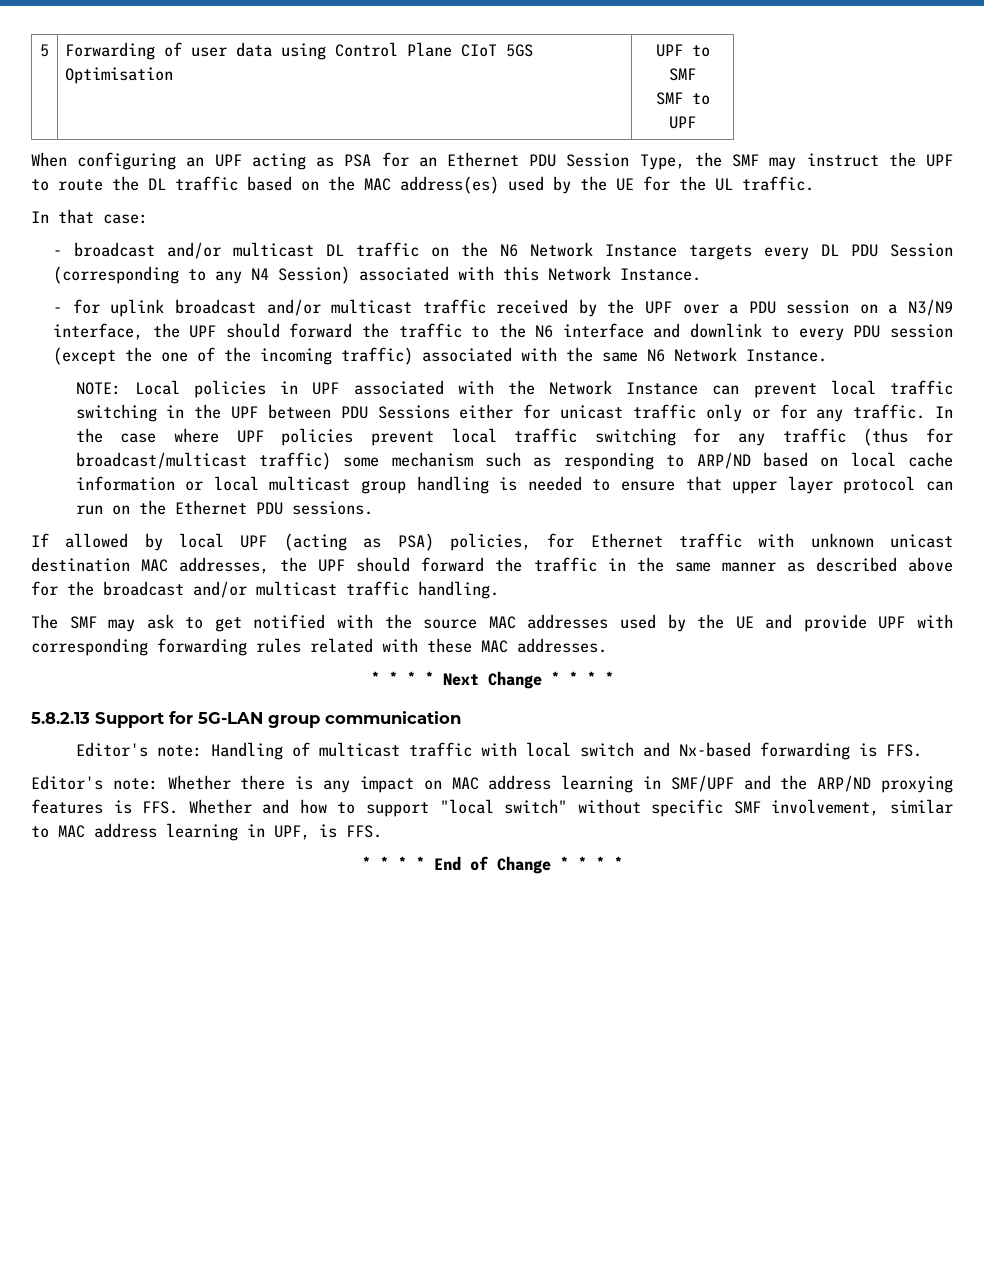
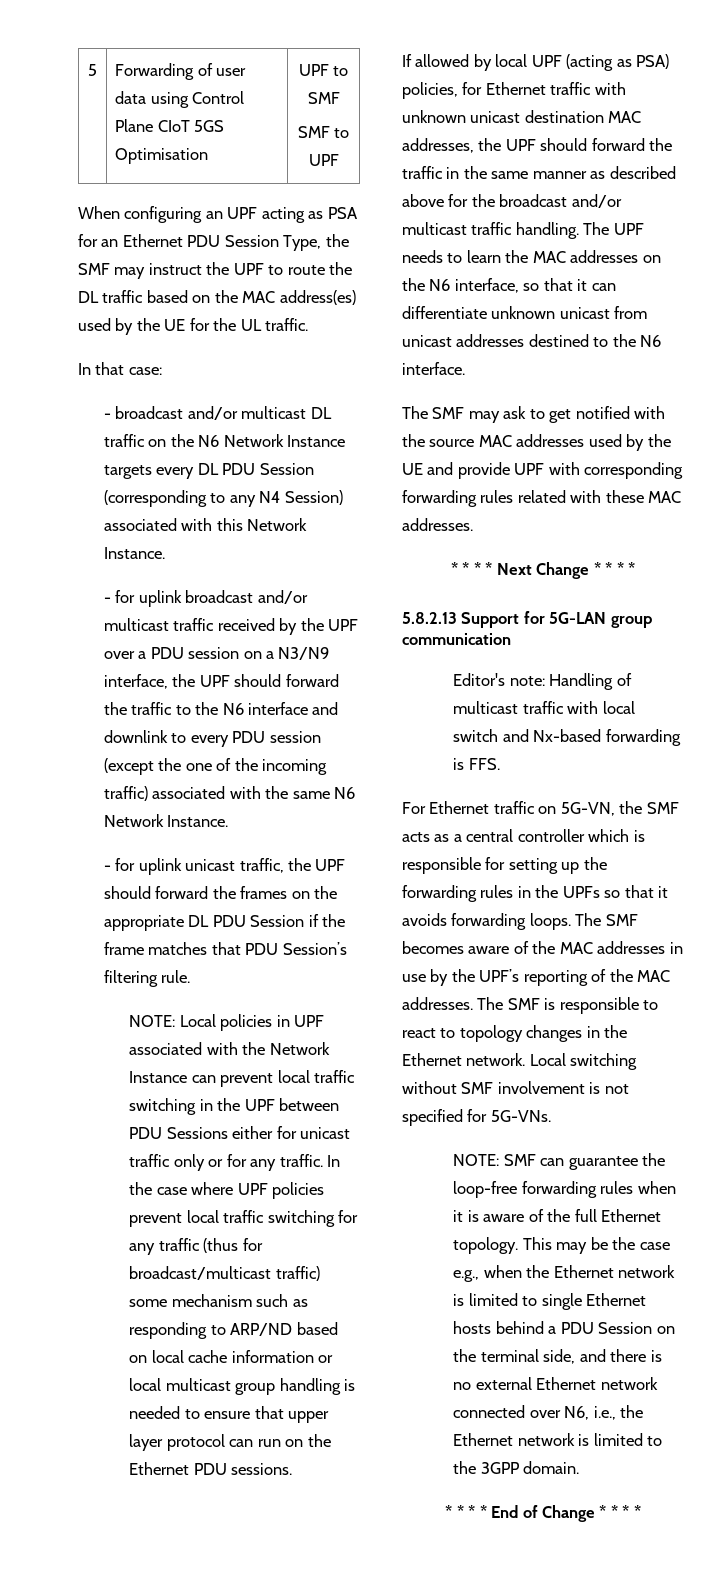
+ - for uplink unicast traffic, the UPF should forward the frames on the appropriate DL PDU Session if the frame matches that PDU Session’s filtering rule.
+ The UPF needs to learn the MAC addresses on the N6 interface, so that it can differentiate unknown unicast from unicast addresses destined to the N6 interface.
- Editor's note: Whether there is any impact on MAC address learning in SMF/UPF and the ARP/ND proxying features is FFS. Whether and how to support "local switch" without specific SMF involvement, similar to MAC address learning in UPF, is FFS.
+ For Ethernet traffic on 5G-VN, the SMF acts as a central controller which is responsible for setting up the forwarding rules in the UPFs so that it avoids forwarding loops. The SMF becomes aware of the MAC addresses in use by the UPF’s reporting of the MAC addresses. The SMF is responsible to react to topology changes in the Ethernet network. Local switching without SMF involvement is not specified for 5G-VNs.
+ NOTE: SMF can guarantee the loop-free forwarding rules when it is aware of the full Ethernet topology. This may be the case e.g., when the Ethernet network is limited to single Ethernet hosts behind a PDU Session on the terminal side, and there is no external Ethernet network connected over N6, i.e., the Ethernet network is limited to the 3GPP domain.

